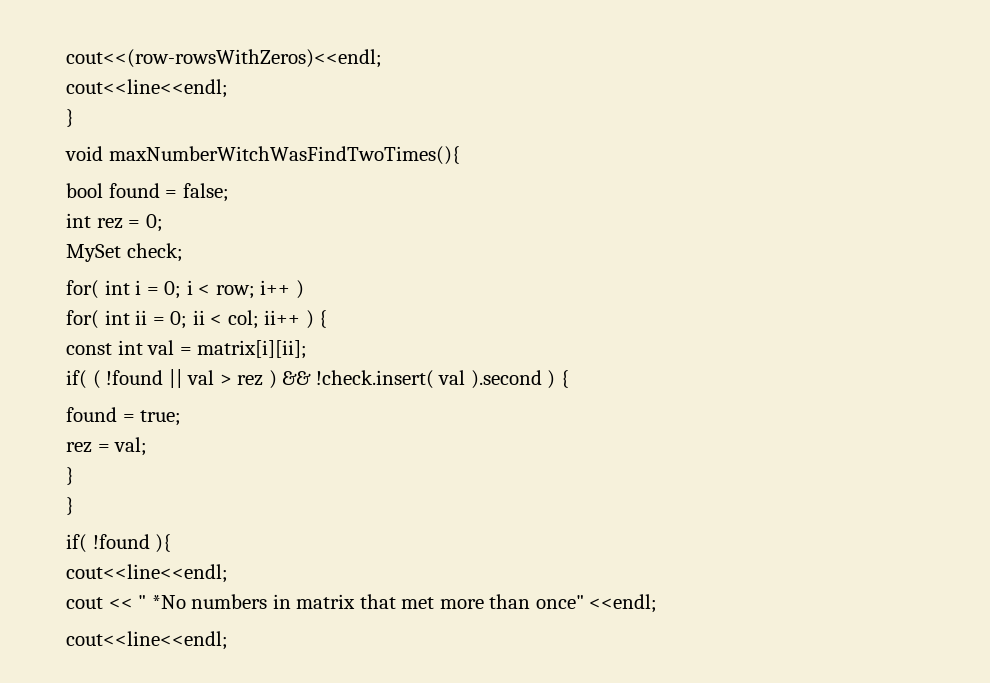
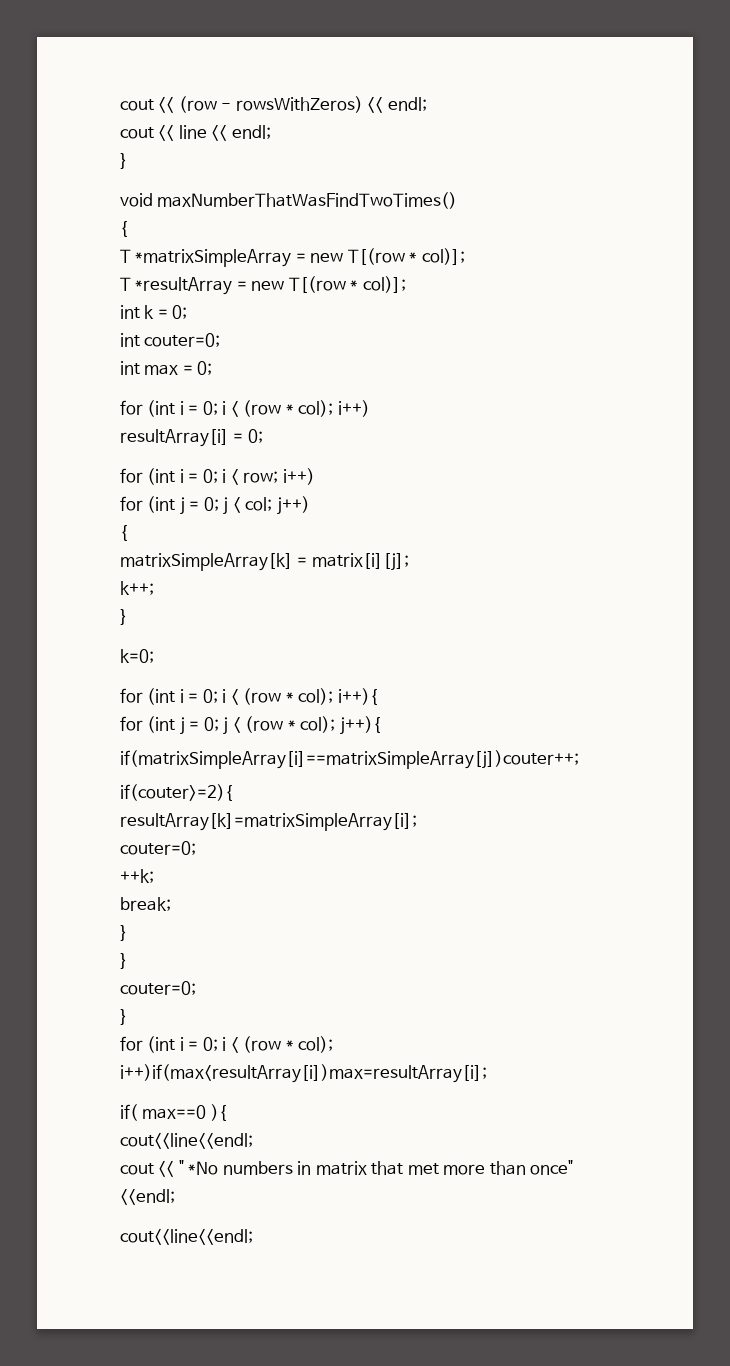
- cout<<(row-rowsWithZeros)<<endl;
- cout<<line<<endl;
+ cout << (row - rowsWithZeros) << endl;
+ cout << line << endl;
  }
- void maxNumberWitchWasFindTwoTimes(){
- bool found = false;
- int rez = 0;
- MySet check;
- for( int i = 0; i < row; i++ )
- for( int ii = 0; ii < col; ii++ ) {
- const int val = matrix[i][ii];
- if( ( !found || val > rez ) && !check.insert( val ).second ) {
- found = true;
- rez = val;
+ void maxNumberThatWasFindTwoTimes()
+ {
+ T *matrixSimpleArray = new T[(row * col)];
+ T *resultArray = new T[(row * col)];
+ int k = 0;
+ int couter=0;
+ int max = 0;
+ for (int i = 0; i < (row * col); i++)
+ resultArray[i] = 0;
+ for (int i = 0; i < row; i++)
+ for (int j = 0; j < col; j++)
+ {
+ matrixSimpleArray[k] = matrix[i][j];
+ k++;
+ }
+ k=0;
+ for (int i = 0; i < (row * col); i++){
+ for (int j = 0; j < (row * col); j++){
+ if(matrixSimpleArray[i]==matrixSimpleArray[j])couter++;
+ if(couter>=2){
+ resultArray[k]=matrixSimpleArray[i];
+ couter=0;
+ ++k;
+ break;
  }
  }
- if( !found ){
+ couter=0;
+ }
+ for (int i = 0; i < (row * col); i++)if(max<resultArray[i])max=resultArray[i];
+ if( max==0 ){

